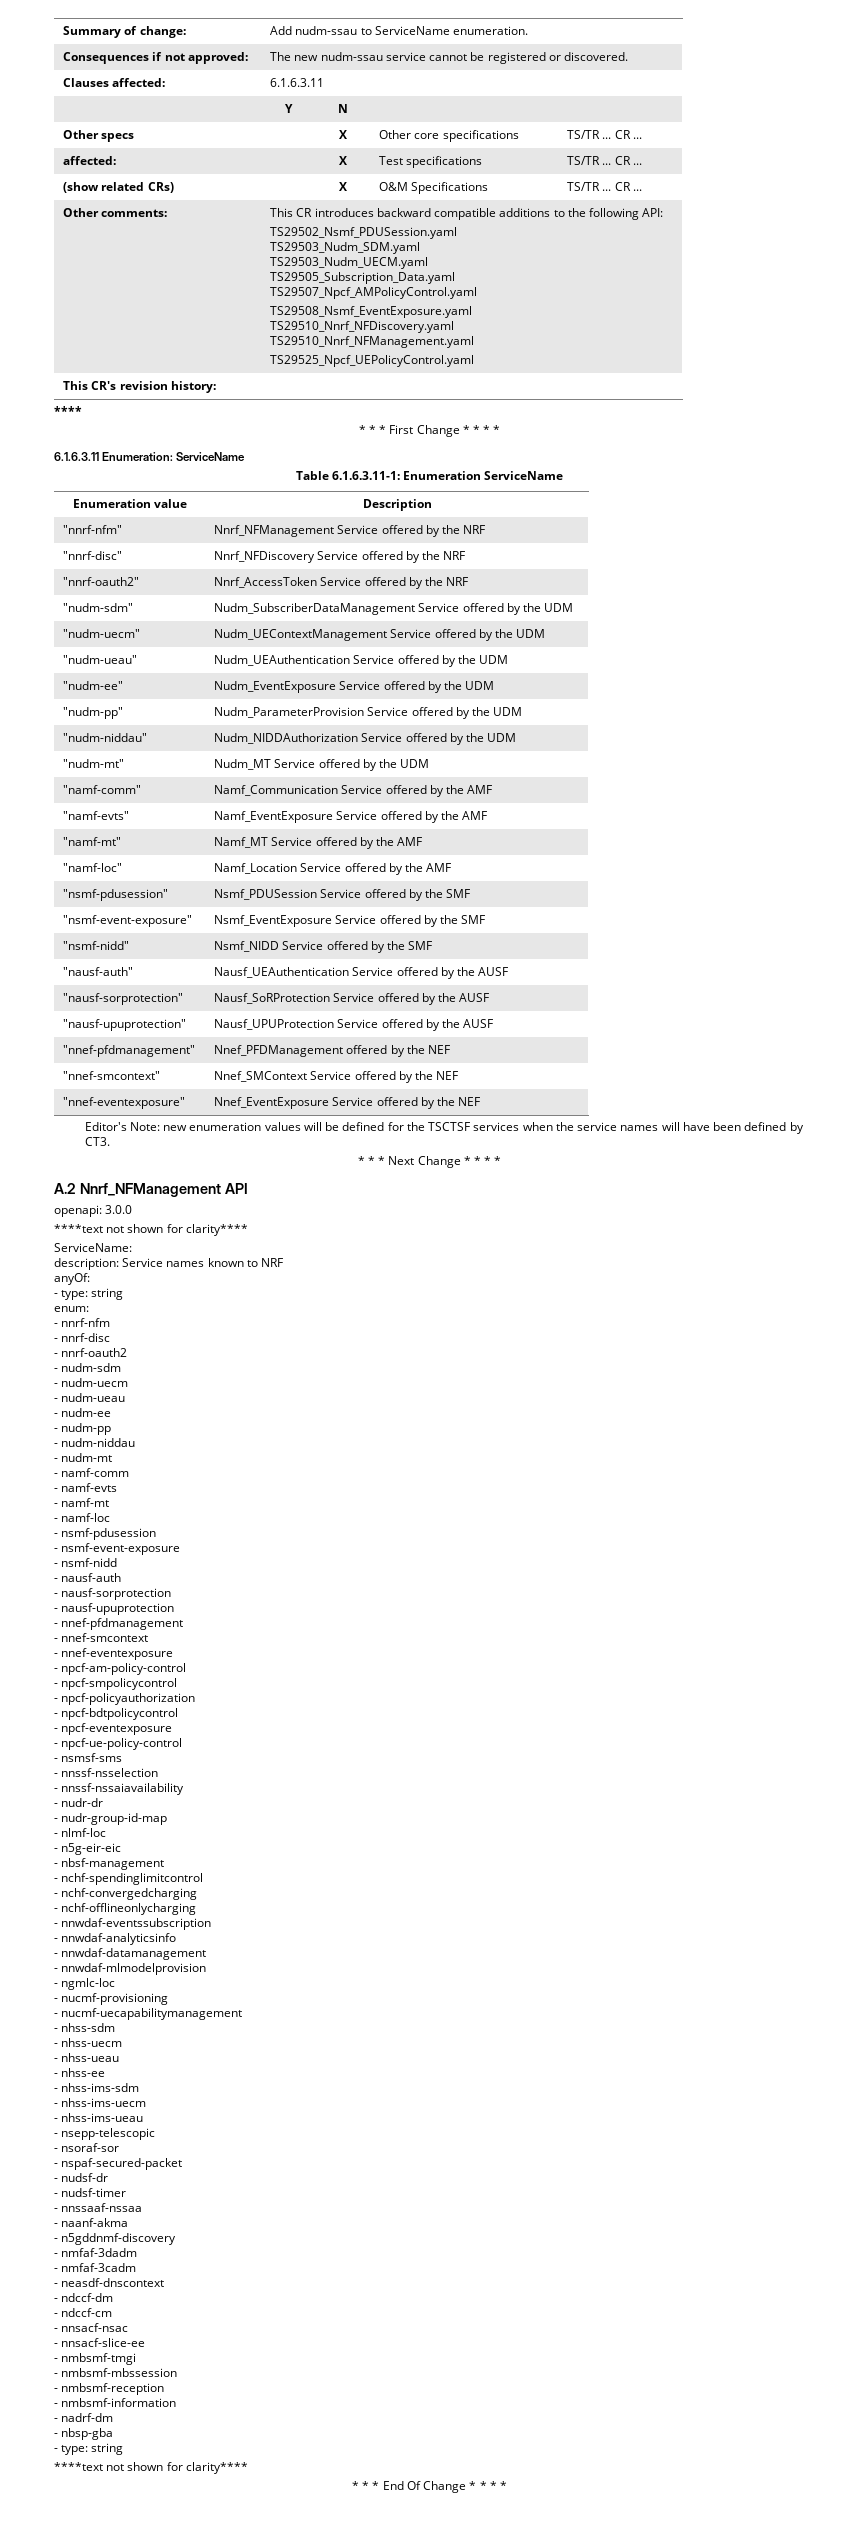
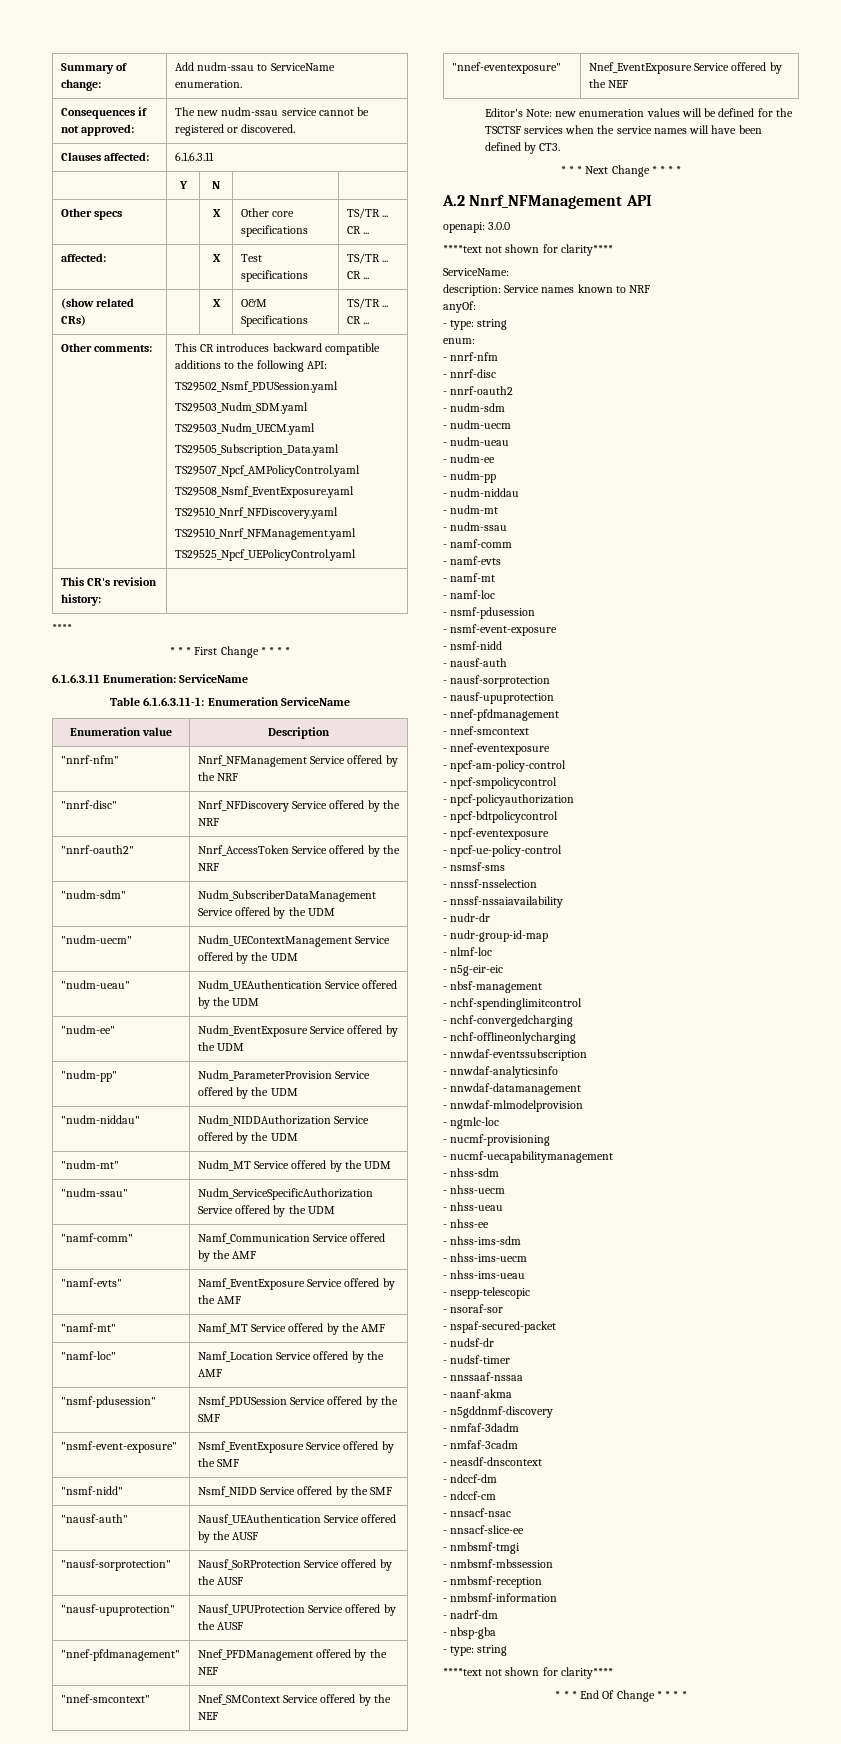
+ "nudm-ssau" | Nudm_ServiceSpecificAuthorization Service offered by the UDM
+ - nudm-ssau

